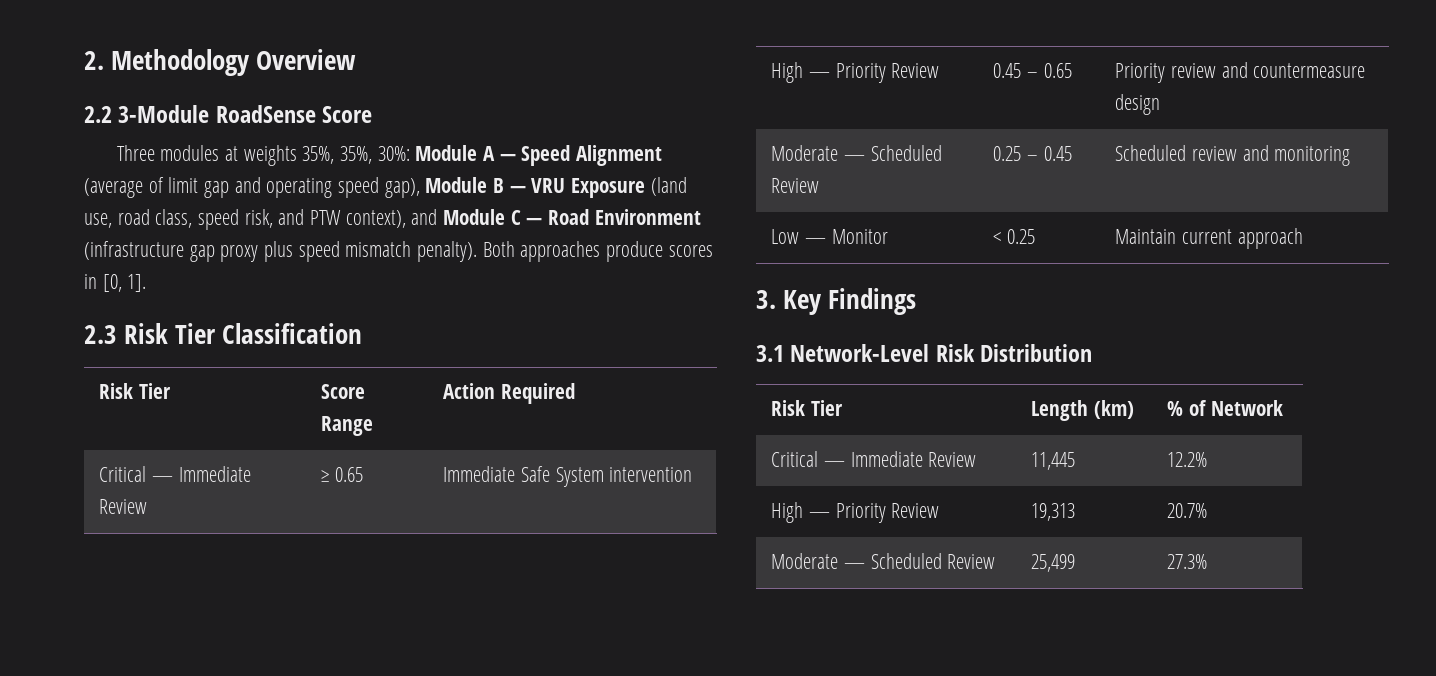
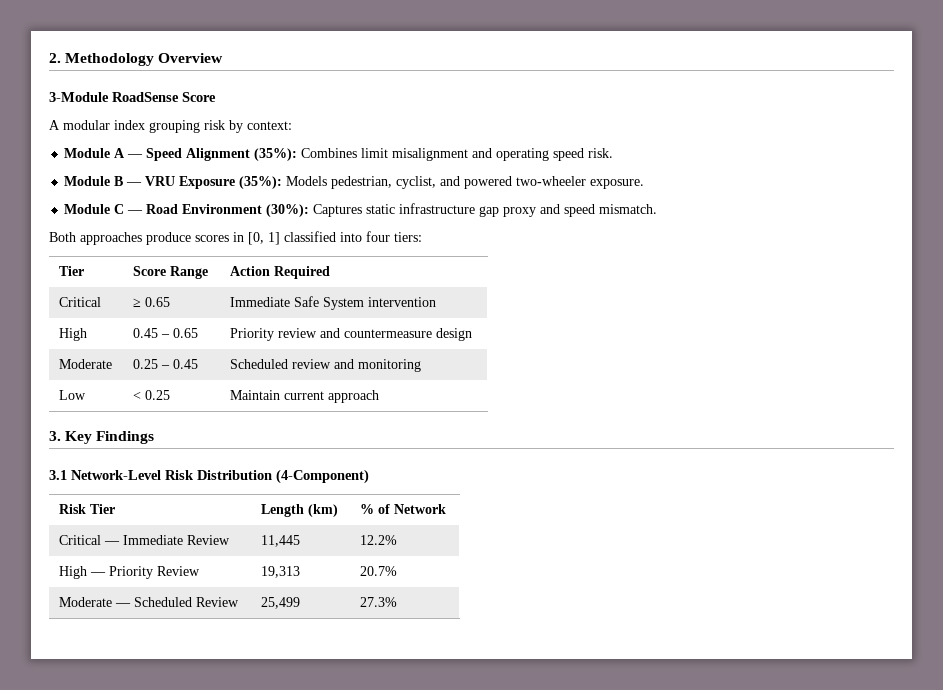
- 2.2 3-Module RoadSense Score
+ 3-Module RoadSense Score
- Three modules at weights 35%, 35%, 30%: Module A — Speed Alignment (average of limit gap and operating speed gap), Module B — VRU Exposure (land use, road class, speed risk, and PTW context), and Module C — Road Environment (infrastructure gap proxy plus speed mismatch penalty). Both approaches produce scores in [0, 1].
- 2.3 Risk Tier Classification
- Risk Tier | Score Range | Action Required
+ A modular index grouping risk by context:
+ Module A — Speed Alignment (35%): Combines limit misalignment and operating speed risk.
+ Module B — VRU Exposure (35%): Models pedestrian, cyclist, and powered two-wheeler exposure.
+ Module C — Road Environment (30%): Captures static infrastructure gap proxy and speed mismatch.
+ Both approaches produce scores in [0, 1] classified into four tiers:
+ Tier | Score Range | Action Required
- Critical — Immediate Review | ≥ 0.65 | Immediate Safe System intervention
+ Critical | ≥ 0.65 | Immediate Safe System intervention
- High — Priority Review | 0.45 – 0.65 | Priority review and countermeasure design
+ High | 0.45 – 0.65 | Priority review and countermeasure design
- Moderate — Scheduled Review | 0.25 – 0.45 | Scheduled review and monitoring
+ Moderate | 0.25 – 0.45 | Scheduled review and monitoring
- Low — Monitor | < 0.25 | Maintain current approach
+ Low | < 0.25 | Maintain current approach
- 3.1 Network-Level Risk Distribution
+ 3.1 Network-Level Risk Distribution (4-Component)

